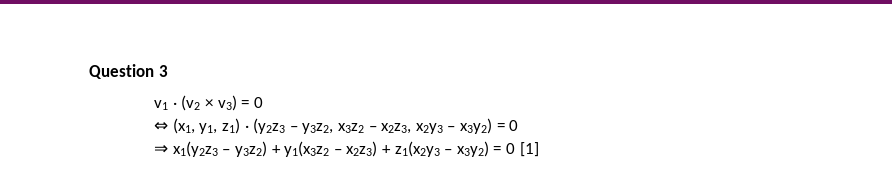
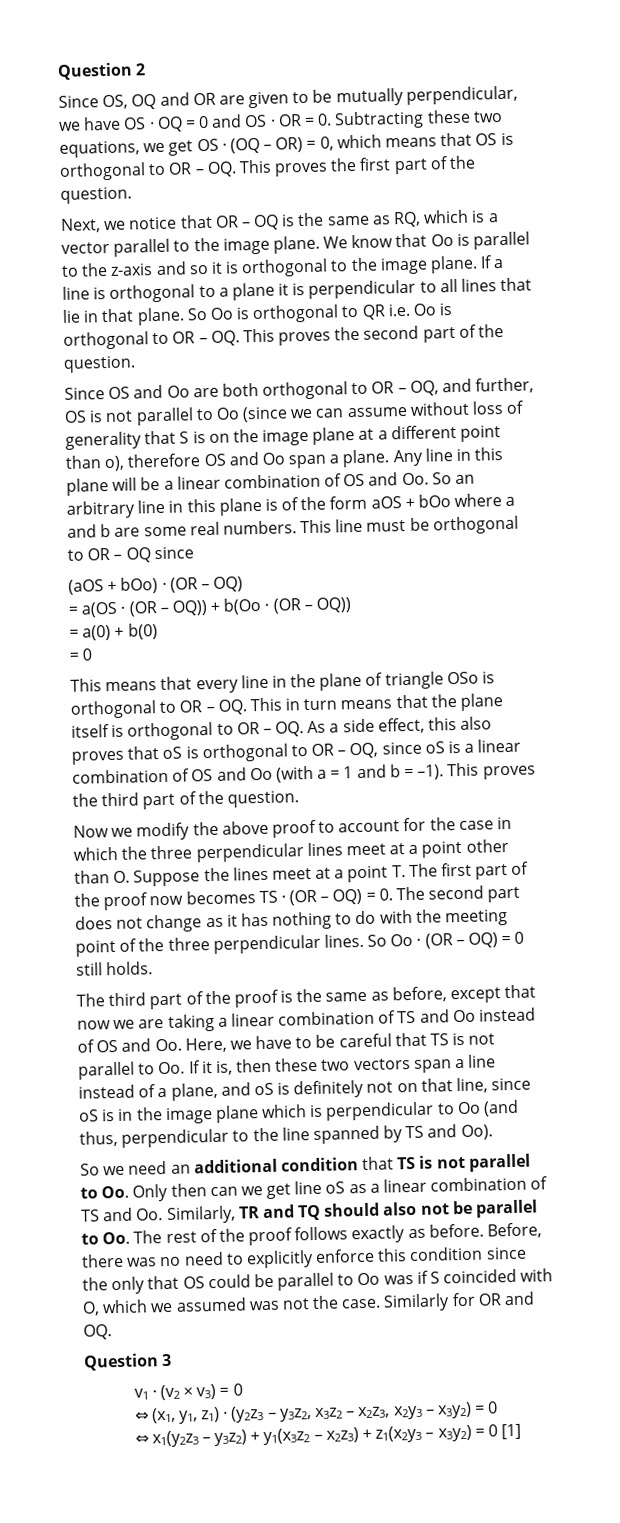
+ Question 2
+ Since OS, OQ and OR are given to be mutually perpendicular, we have OS · OQ = 0 and OS · OR = 0. Subtracting these two equations, we get OS · (OQ – OR) = 0, which means that OS is orthogonal to OR – OQ. This proves the first part of the question.
+ Next, we notice that OR – OQ is the same as RQ, which is a vector parallel to the image plane. We know that Oo is parallel to the z-axis and so it is orthogonal to the image plane. If a line is orthogonal to a plane it is perpendicular to all lines that lie in that plane. So Oo is orthogonal to QR i.e. Oo is orthogonal to OR – OQ. This proves the second part of the question.
+ Since OS and Oo are both orthogonal to OR – OQ, and further, OS is not parallel to Oo (since we can assume without loss of generality that S is on the image plane at a different point than o), therefore OS and Oo span a plane. Any line in this plane will be a linear combination of OS and Oo. So an arbitrary line in this plane is of the form aOS + bOo where a and b are some real numbers. This line must be orthogonal to OR – OQ since
+ (aOS + bOo) · (OR – OQ)
+ = a(OS · (OR – OQ)) + b(Oo · (OR – OQ))
+ = a(0) + b(0)
+ = 0
+ This means that every line in the plane of triangle OSo is orthogonal to OR – OQ. This in turn means that the plane itself is orthogonal to OR – OQ. As a side effect, this also proves that oS is orthogonal to OR – OQ, since oS is a linear combination of OS and Oo (with a = 1 and b = –1). This proves the third part of the question.
+ Now we modify the above proof to account for the case in which the three perpendicular lines meet at a point other than O. Suppose the lines meet at a point T. The first part of the proof now becomes TS · (OR – OQ) = 0. The second part does not change as it has nothing to do with the meeting point of the three perpendicular lines. So Oo · (OR – OQ) = 0 still holds.
+ The third part of the proof is the same as before, except that now we are taking a linear combination of TS and Oo instead of OS and Oo. Here, we have to be careful that TS is not parallel to Oo. If it is, then these two vectors span a line instead of a plane, and oS is definitely not on that line, since oS is in the image plane which is perpendicular to Oo (and thus, perpendicular to the line spanned by TS and Oo).
+ So we need an additional condition that TS is not parallel to Oo. Only then can we get line oS as a linear combination of TS and Oo. Similarly, TR and TQ should also not be parallel to Oo. The rest of the proof follows exactly as before. Before, there was no need to explicitly enforce this condition since the only that OS could be parallel to Oo was if S coincided with O, which we assumed was not the case. Similarly for OR and OQ.
- ⇒ x1(y2z3 – y3z2) + y1(x3z2 – x2z3) + z1(x2y3 – x3y2) = 0 [1]
+ ⇔ x1(y2z3 – y3z2) + y1(x3z2 – x2z3) + z1(x2y3 – x3y2) = 0 [1]

